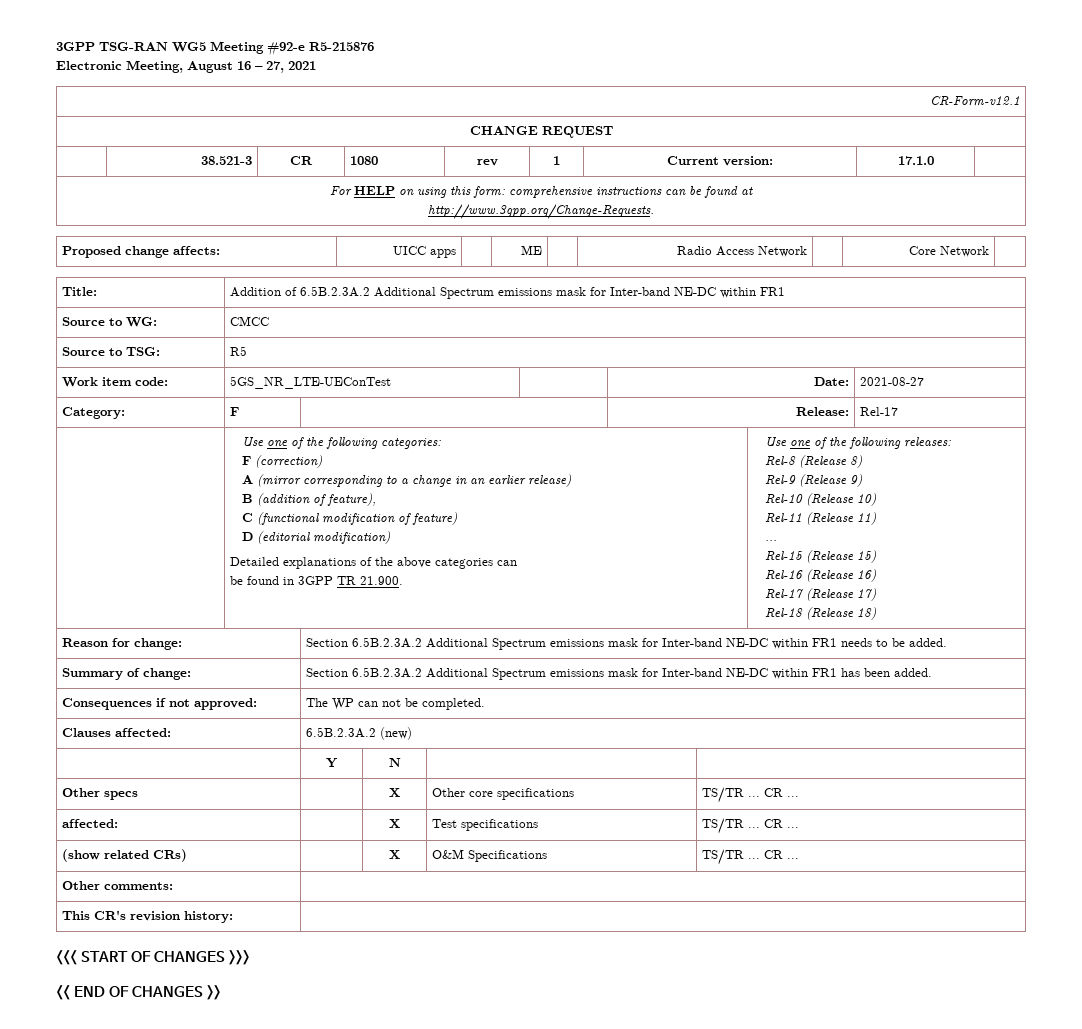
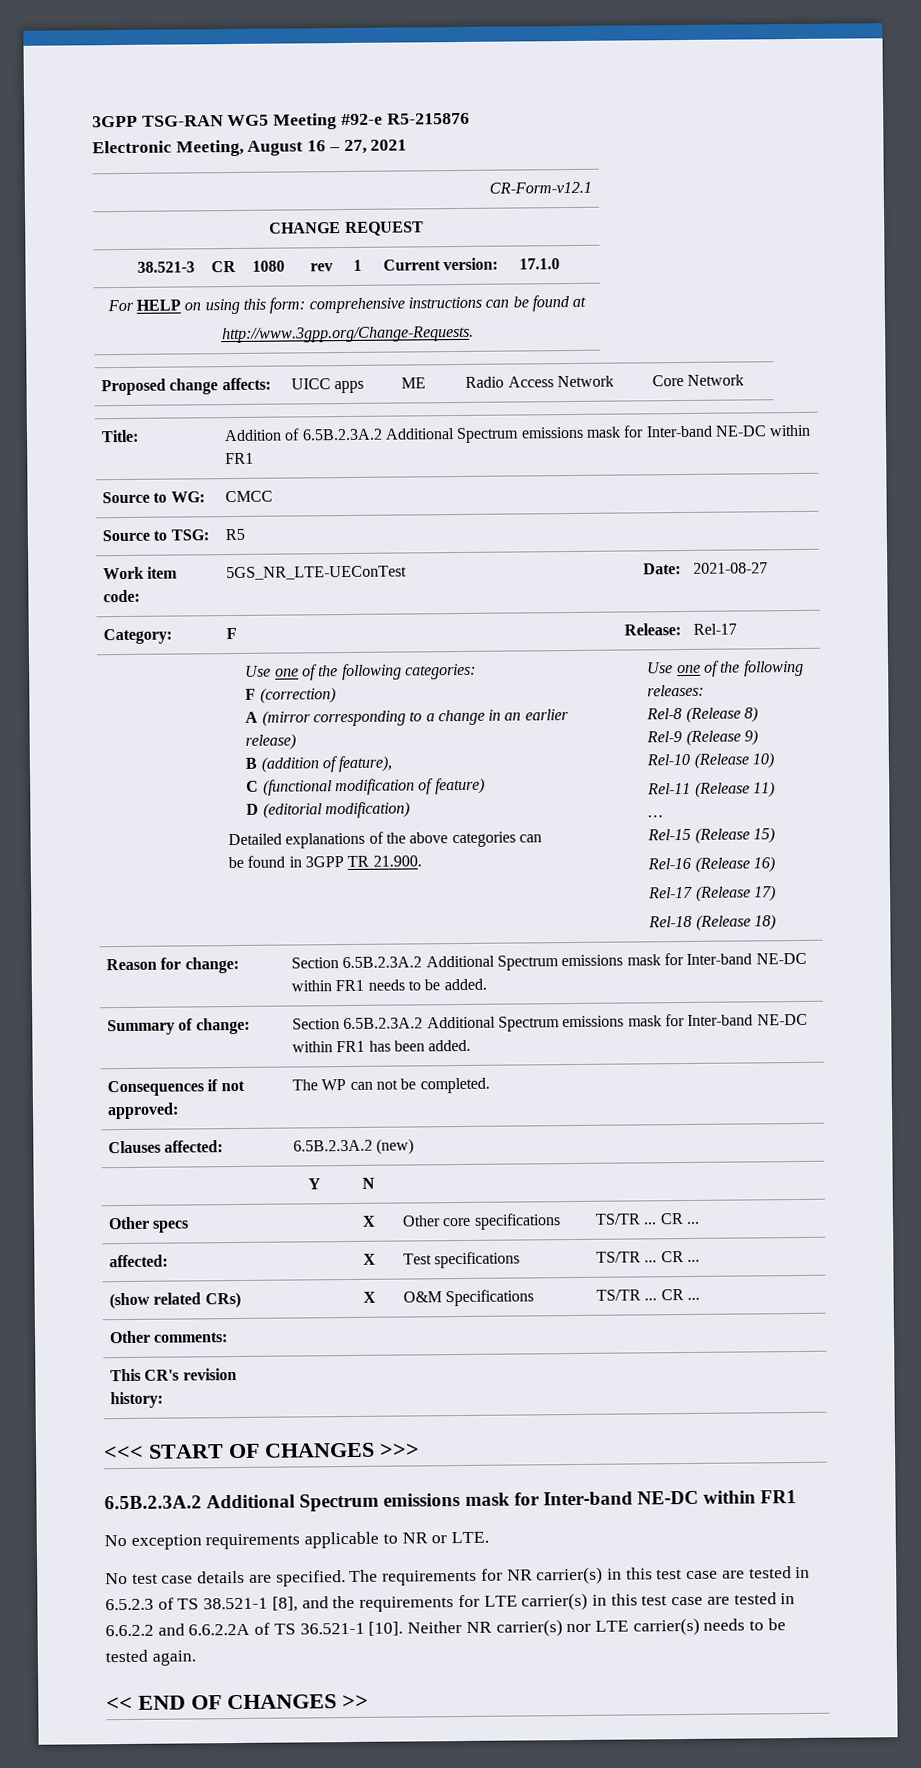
  <<< START OF CHANGES >>>
+ 6.5B.2.3A.2 Additional Spectrum emissions mask for Inter-band NE-DC within FR1
+ No exception requirements applicable to NR or LTE.
+ No test case details are specified. The requirements for NR carrier(s) in this test case are tested in 6.5.2.3 of TS 38.521-1 [8], and the requirements for LTE carrier(s) in this test case are tested in 6.6.2.2 and 6.6.2.2A of TS 36.521-1 [10]. Neither NR carrier(s) nor LTE carrier(s) needs to be tested again.

